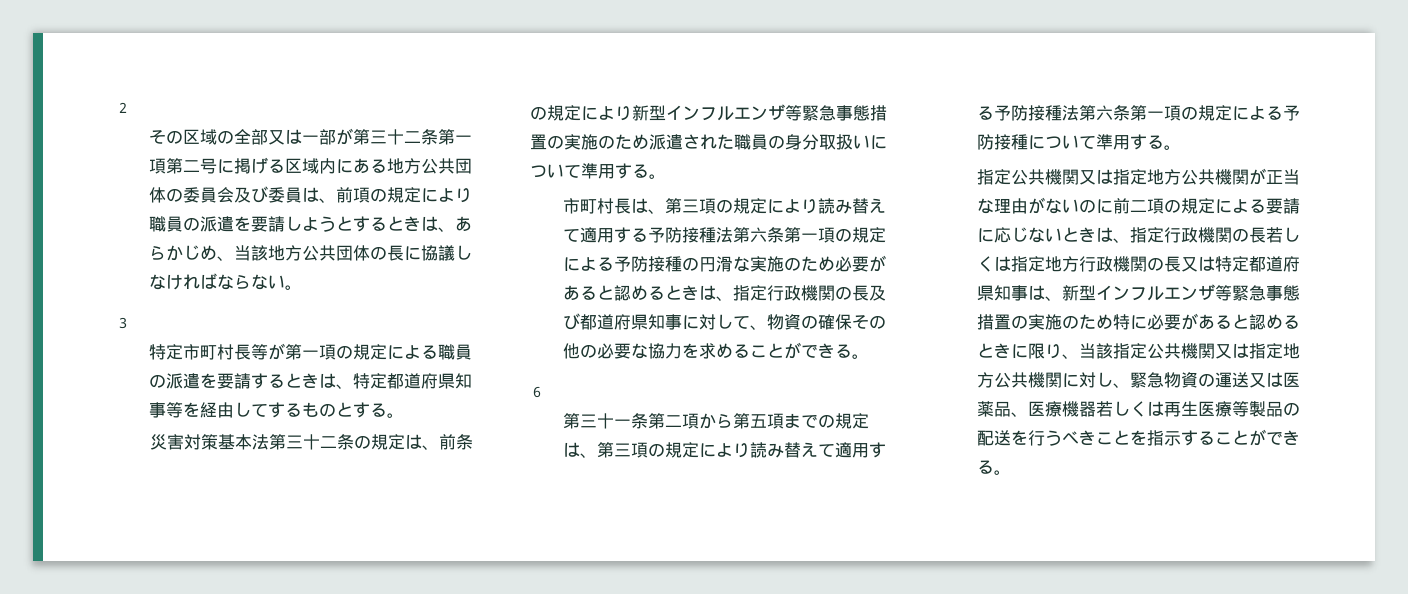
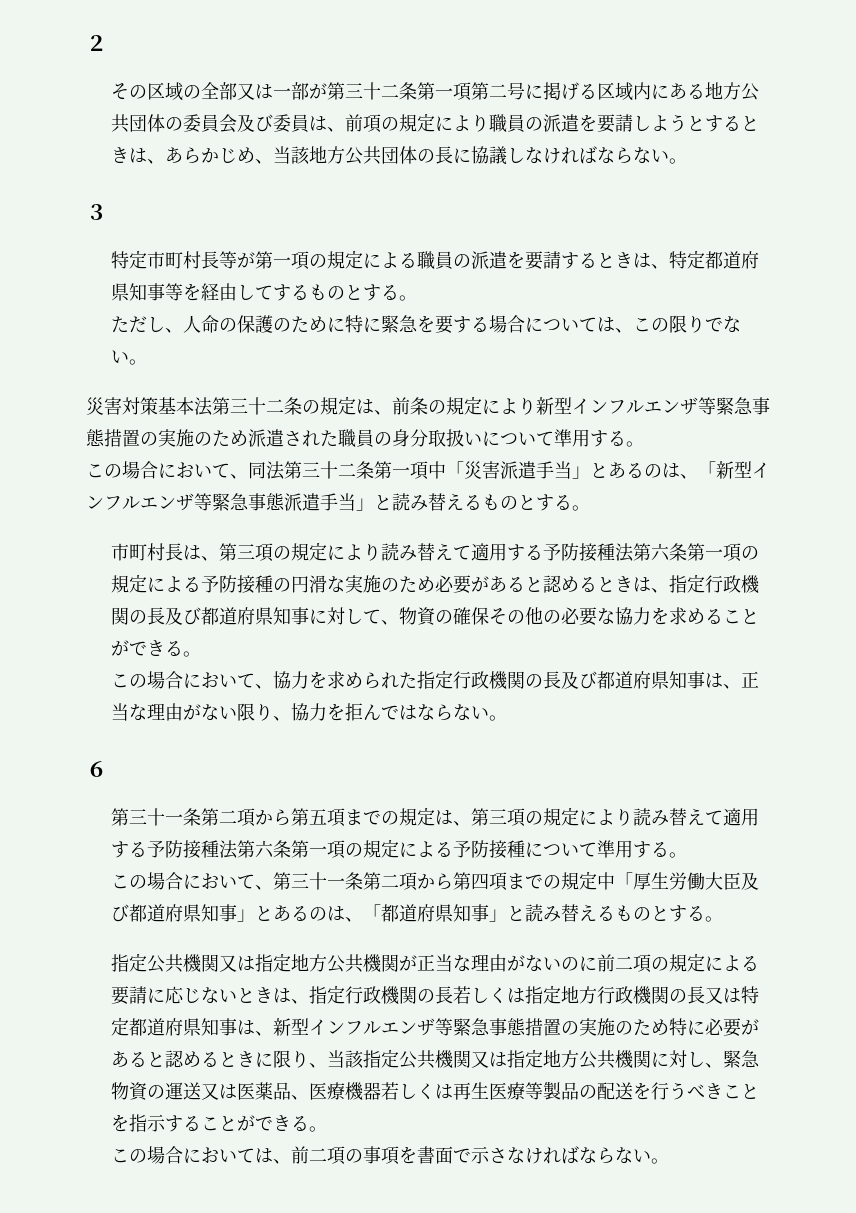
+ ただし、人命の保護のために特に緊急を要する場合については、この限りでない。
+ この場合において、同法第三十二条第一項中「災害派遣手当」とあるのは、「新型インフルエンザ等緊急事態派遣手当」と読み替えるものとする。
+ この場合において、協力を求められた指定行政機関の長及び都道府県知事は、正当な理由がない限り、協力を拒んではならない。
+ この場合において、第三十一条第二項から第四項までの規定中「厚生労働大臣及び都道府県知事」とあるのは、「都道府県知事」と読み替えるものとする。
+ この場合においては、前二項の事項を書面で示さなければならない。

